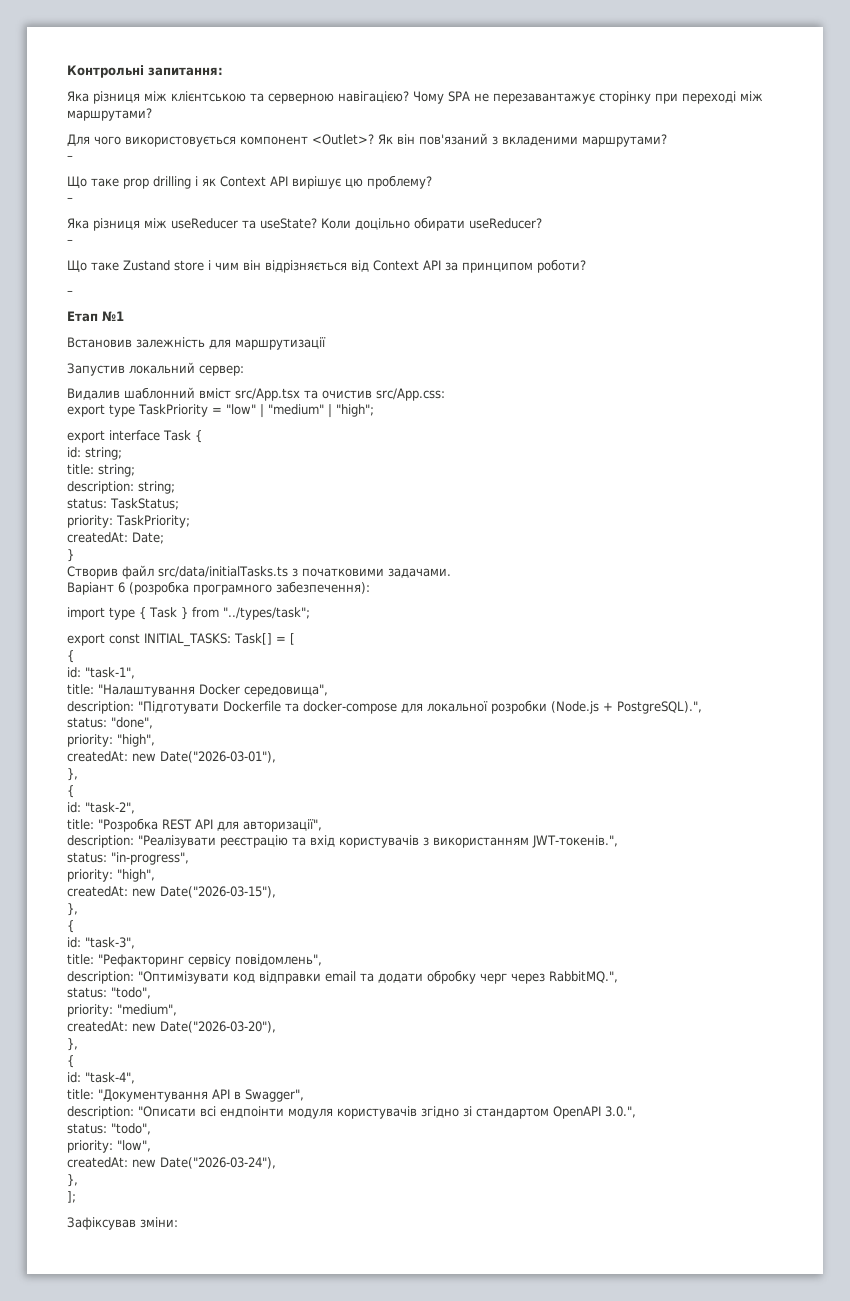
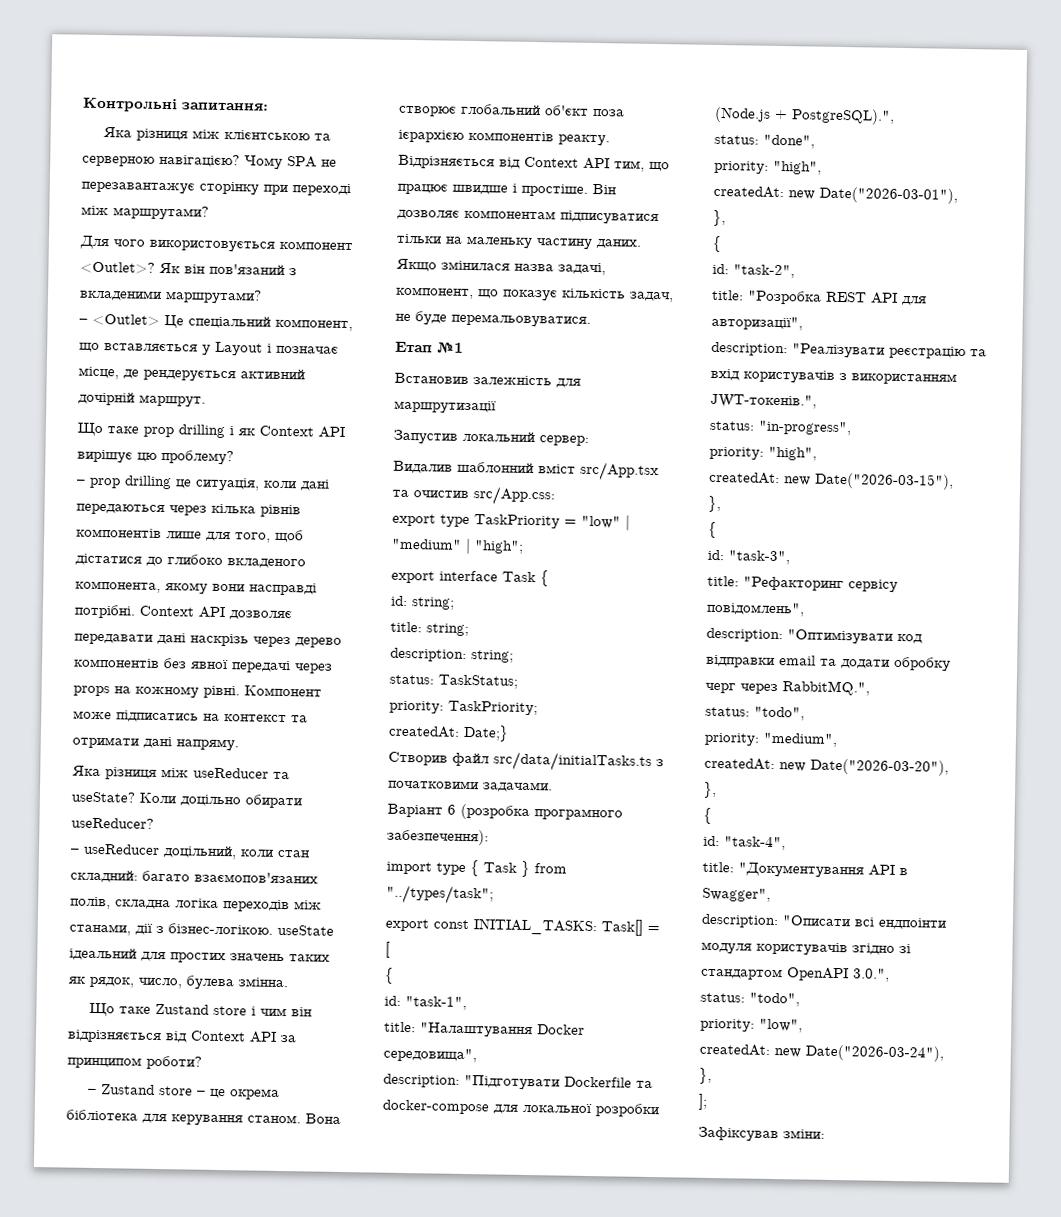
  Як він пов'язаний з вкладеними маршрутами?
- –
+ – <Outlet> Це спеціальний компонент, що вставляється у Layout і позначає місце, де рендерується активний дочірній маршрут.
  Що таке prop drilling і як Context API вирішує цю проблему?
- –
+ – prop drilling це ситуація, коли дані передаються через кілька рівнів компонентів лише для того, щоб дістатися до глибоко вкладеного компонента, якому вони насправді потрібні. Context API дозволяє передавати дані наскрізь через дерево компонентів без явної передачі через props на кожному рівні. Компонент може підписатись на контекст та отримати дані напряму.
  Коли доцільно обирати useReducer?
- –
+ – useReducer доцільний, коли стан складний: багато взаємопов'язаних полів, складна логіка переходів між станами, дії з бізнес-логікою. useState ідеальний для простих значень таких як рядок, число, булева змінна.
  Що таке Zustand store і чим він відрізняється від Context API за принципом роботи?
- –
+ – Zustand store – це окрема бібліотека для керування станом. Вона створює глобальний об'єкт поза ієрархією компонентів реакту. Відрізняється від Context API тим, що працює швидше і простіше. Він дозволяє компонентам підписуватися тільки на маленьку частину даних. Якщо змінилася назва задачі, компонент, що показує кількість задач, не буде перемальовуватися.
- createdAt: Date;
- }
+ createdAt: Date;}

